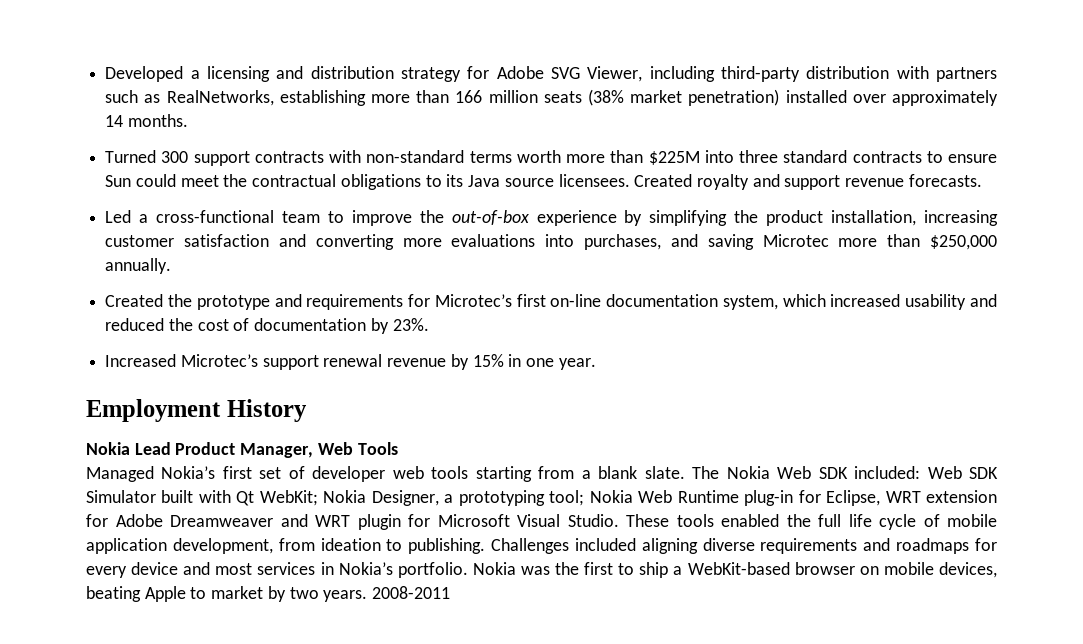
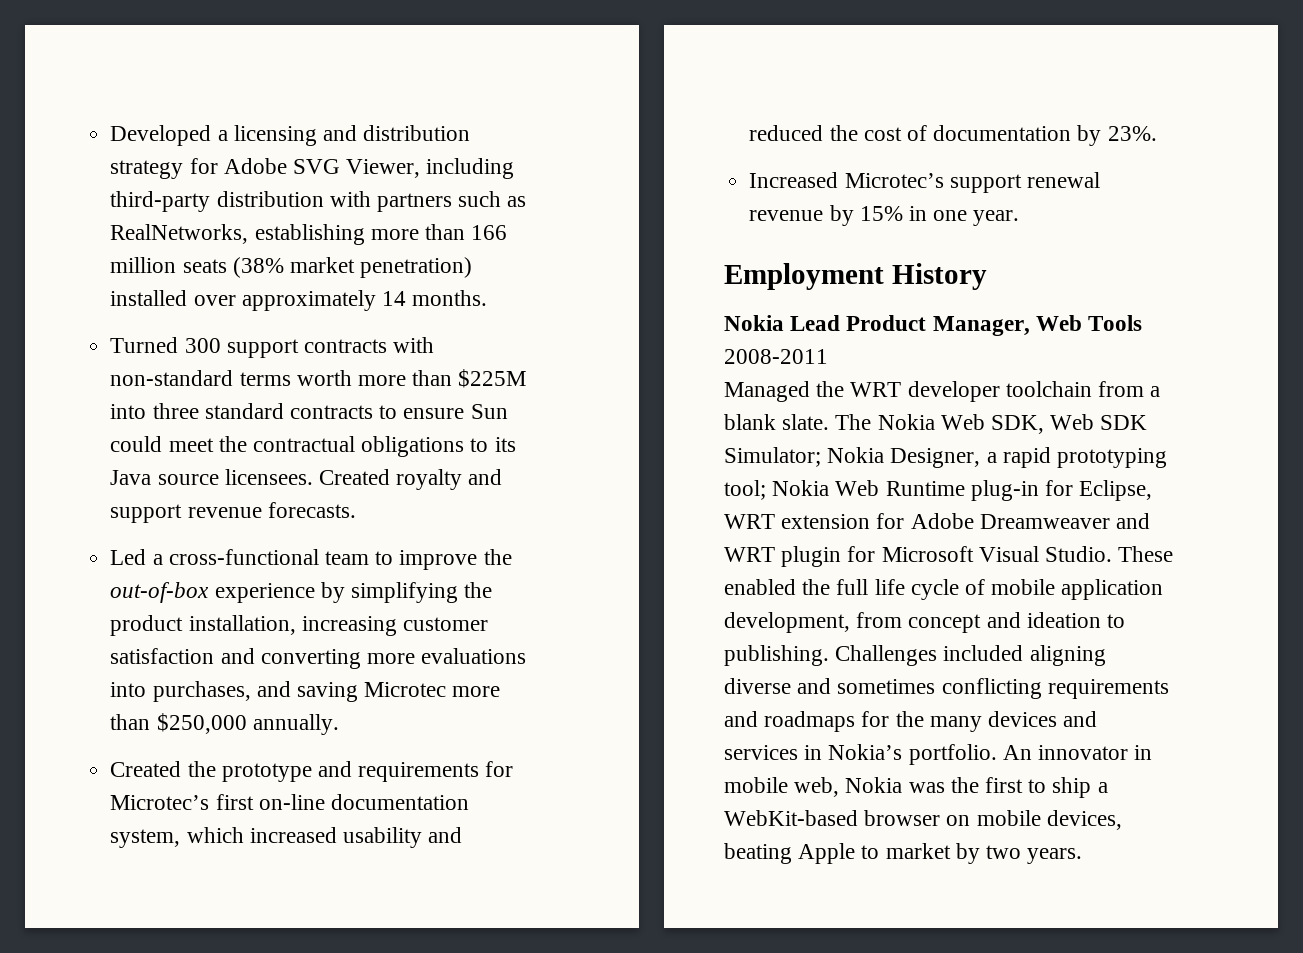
- Nokia Lead Product Manager, Web Tools
+ Nokia Lead Product Manager, Web Tools 2008-2011
- Managed Nokia’s first set of developer web tools starting from a blank slate.
+ Managed the WRT developer toolchain from a blank slate.
- The Nokia Web SDK included: Web SDK Simulator built with Qt WebKit; Nokia Designer, a prototyping tool; Nokia Web Runtime plug-in for Eclipse, WRT extension for Adobe Dreamweaver and WRT plugin for Microsoft Visual Studio.
+ The Nokia Web SDK, Web SDK Simulator; Nokia Designer, a rapid prototyping tool; Nokia Web Runtime plug-in for Eclipse, WRT extension for Adobe Dreamweaver and WRT plugin for Microsoft Visual Studio.
- These tools enabled the full life cycle of mobile application development, from ideation to publishing.
+ These enabled the full life cycle of mobile application development, from concept and ideation to publishing.
- Challenges included aligning diverse requirements and roadmaps for every device and most services in Nokia’s portfolio. Nokia was the first to ship a WebKit-based browser on mobile devices, beating Apple to market by two years. 2008-2011
+ Challenges included aligning diverse and sometimes conflicting requirements and roadmaps for the many devices and services in Nokia’s portfolio. An innovator in mobile web, Nokia was the first to ship a WebKit-based browser on mobile devices, beating Apple to market by two years.

